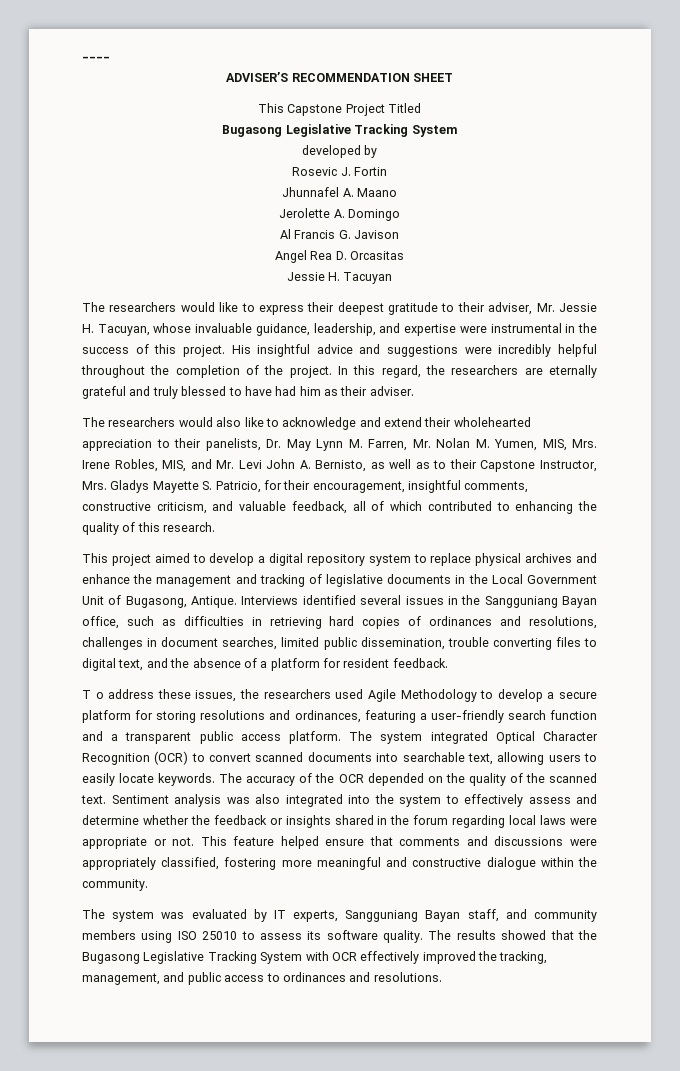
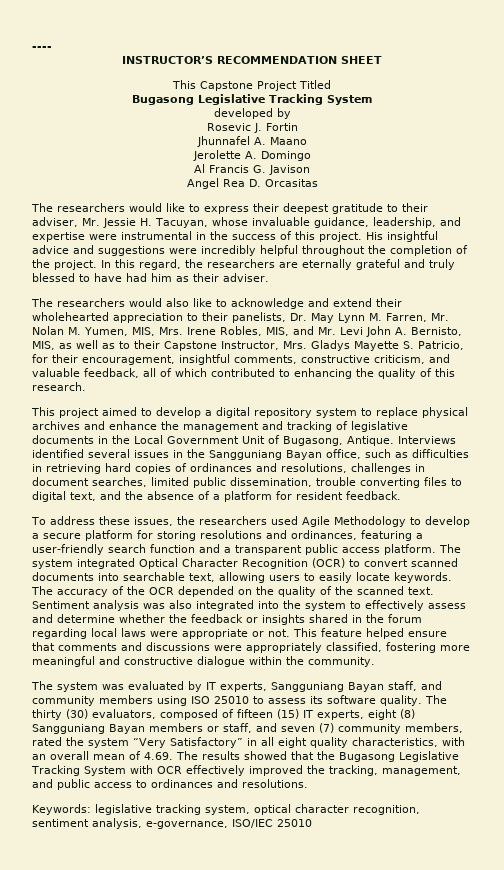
- ADVISER’S RECOMMENDATION SHEET
+ INSTRUCTOR’S RECOMMENDATION SHEET
- Jessie H. Tacuyan
- The researchers would also like to acknowledge and extend their wholehearted appreciation to their panelists, Dr. May Lynn M. Farren, Mr. Nolan M. Yumen, MIS, Mrs. Irene Robles, MIS, and Mr. Levi John A. Bernisto, as well as to their Capstone Instructor, Mrs. Gladys Mayette S. Patricio, for their encouragement, insightful comments, constructive criticism, and valuable feedback, all of which contributed to enhancing the quality of this research.
+ The researchers would also like to acknowledge and extend their wholehearted appreciation to their panelists, Dr. May Lynn M. Farren, Mr. Nolan M. Yumen, MIS, Mrs. Irene Robles, MIS, and Mr. Levi John A. Bernisto, MIS, as well as to their Capstone Instructor, Mrs. Gladys Mayette S. Patricio, for their encouragement, insightful comments, constructive criticism, and valuable feedback, all of which contributed to enhancing the quality of this research.
- T o address these issues, the researchers used Agile Methodology to develop a secure platform for storing resolutions and ordinances, featuring a user-friendly search function and a transparent public access platform.
+ To address these issues, the researchers used Agile Methodology to develop a secure platform for storing resolutions and ordinances, featuring a user-friendly search function and a transparent public access platform.
- The results showed that the Bugasong Legislative Tracking System with OCR effectively improved the tracking, management, and public access to ordinances and resolutions.
+ The thirty (30) evaluators, composed of fifteen (15) IT experts, eight (8) Sangguniang Bayan members or staff, and seven (7) community members, rated the system “Very Satisfactory” in all eight quality characteristics, with an overall mean of 4.69. The results showed that the Bugasong Legislative Tracking System with OCR effectively improved the tracking, management, and public access to ordinances and resolutions.
+ Keywords: legislative tracking system, optical character recognition, sentiment analysis, e-governance, ISO/IEC 25010

